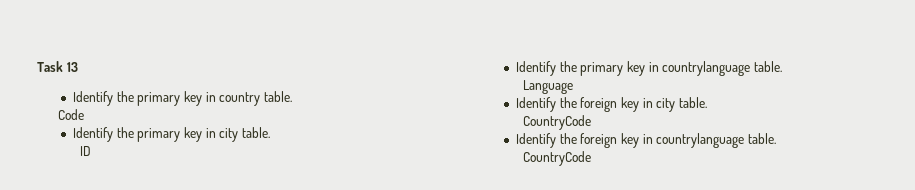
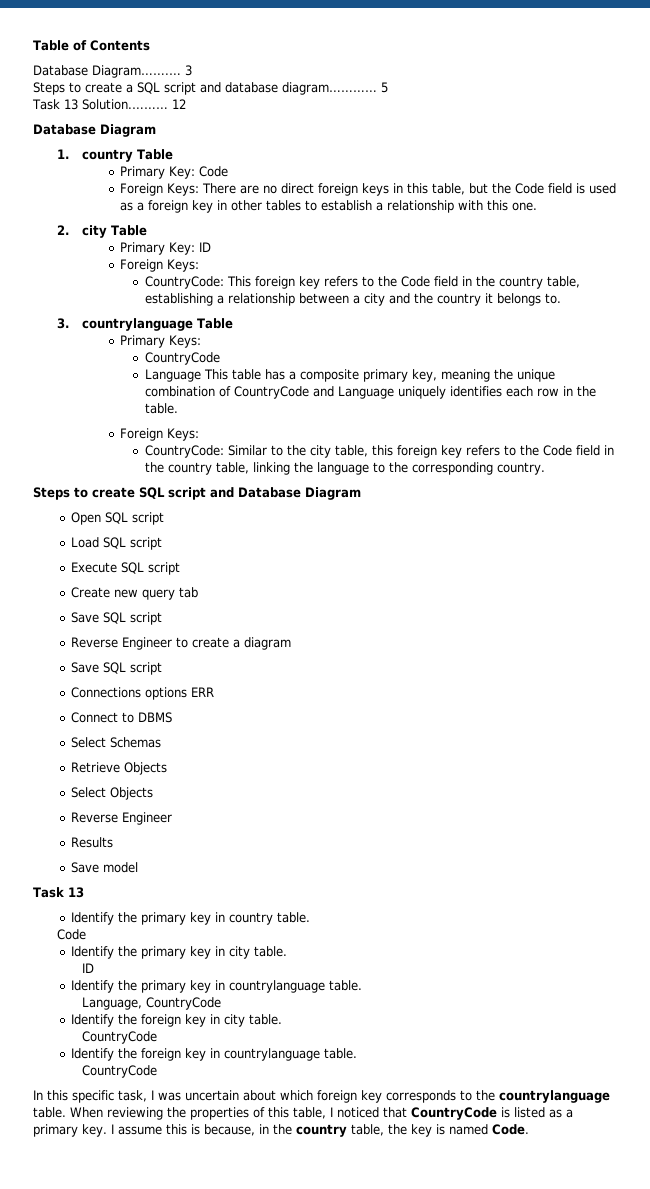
+ Table of Contents
+ Database Diagram…….… 3
+ Steps to create a SQL script and database diagram………… 5
+ Task 13 Solution.……… 12
+ Database Diagram
+ 1. country Table
+ Primary Key: Code
+ Foreign Keys: There are no direct foreign keys in this table, but the Code field is used as a foreign key in other tables to establish a relationship with this one.
+ 2. city Table
+ Primary Key: ID
+ Foreign Keys:
+ CountryCode: This foreign key refers to the Code field in the country table, establishing a relationship between a city and the country it belongs to.
+ 3. countrylanguage Table
+ Primary Keys:
+ CountryCode
+ Language This table has a composite primary key, meaning the unique combination of CountryCode and Language uniquely identifies each row in the table.
+ Foreign Keys:
+ CountryCode: Similar to the city table, this foreign key refers to the Code field in the country table, linking the language to the corresponding country.
+ Steps to create SQL script and Database Diagram
+ Open SQL script
+ Load SQL script
+ Execute SQL script
+ Create new query tab
+ Save SQL script
+ Reverse Engineer to create a diagram
+ Save SQL script
+ Connections options ERR
+ Connect to DBMS
+ Select Schemas
+ Retrieve Objects
+ Select Objects
+ Reverse Engineer
+ Results
+ Save model
- Language
+ Language, CountryCode
+ In this specific task, I was uncertain about which foreign key corresponds to the countrylanguage table. When reviewing the properties of this table, I noticed that CountryCode is listed as a primary key. I assume this is because, in the country table, the key is named Code.

